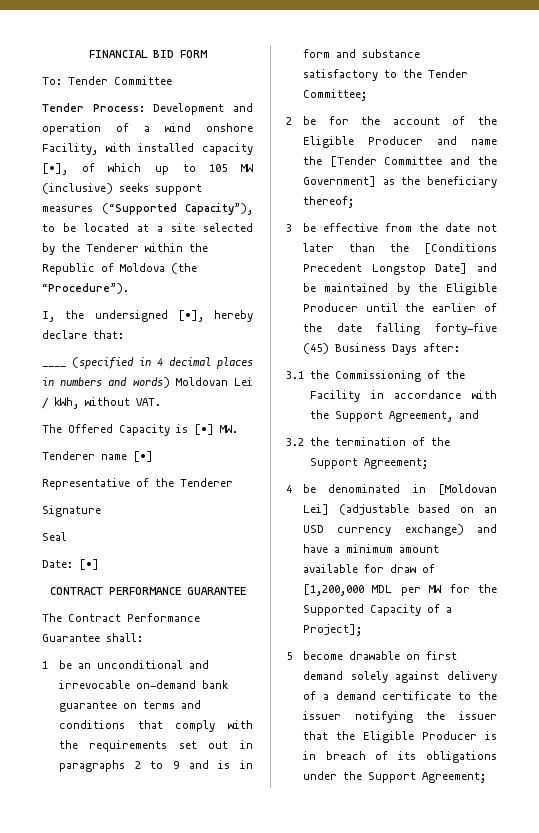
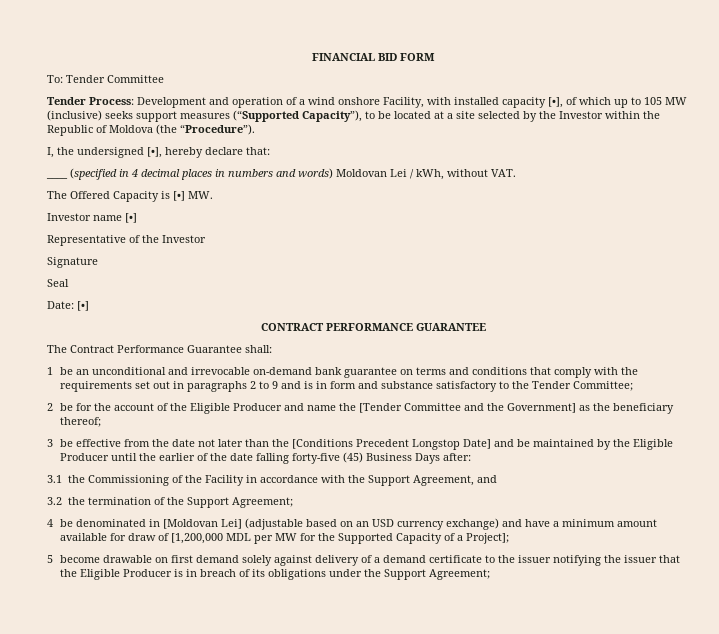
- Tender Process: Development and operation of a wind onshore Facility, with installed capacity [•], of which up to 105 MW (inclusive) seeks support measures (“Supported Capacity”), to be located at a site selected by the Tenderer within the Republic of Moldova (the “Procedure”).
+ Tender Process: Development and operation of a wind onshore Facility, with installed capacity [•], of which up to 105 MW (inclusive) seeks support measures (“Supported Capacity”), to be located at a site selected by the Investor within the Republic of Moldova (the “Procedure”).
- Tenderer name [•]
+ Investor name [•]
- Representative of the Tenderer
+ Representative of the Investor

